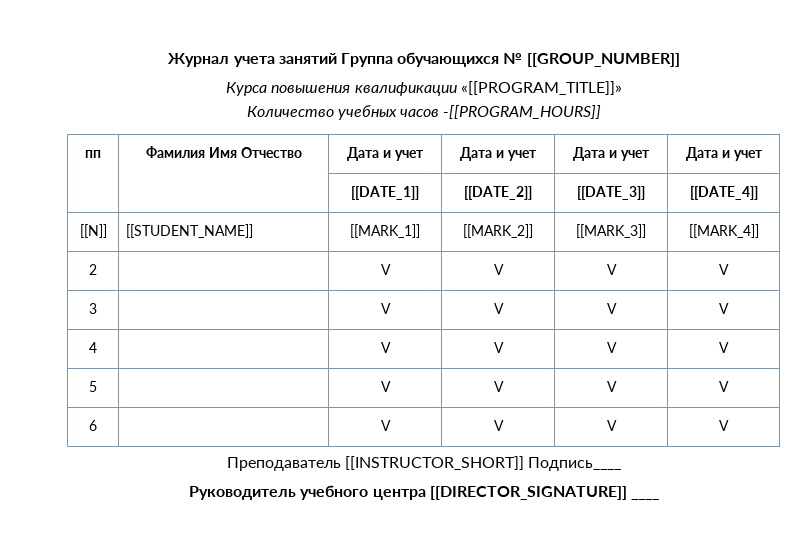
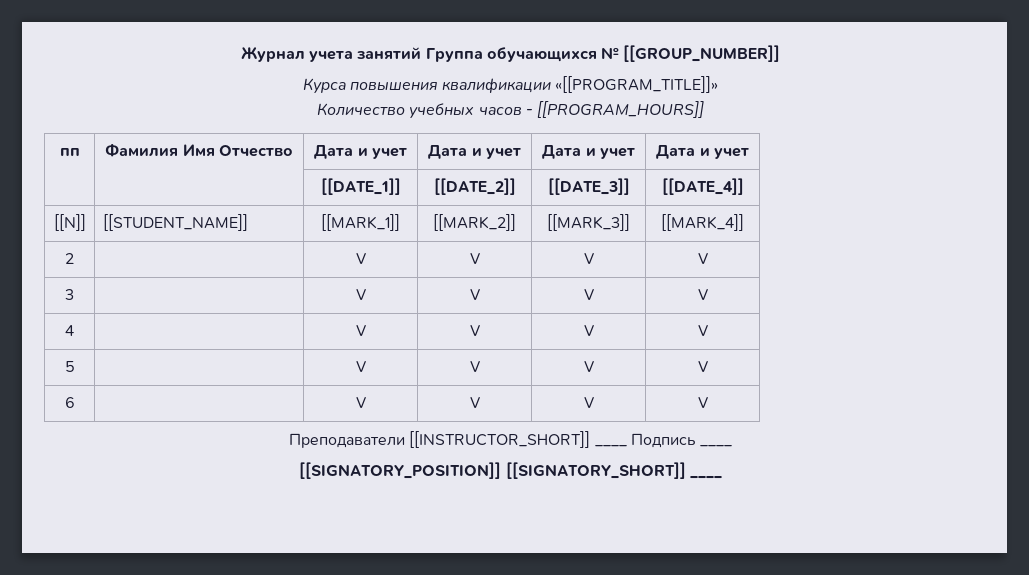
- Количество учебных часов -[[PROGRAM_HOURS]]
+ Количество учебных часов - [[PROGRAM_HOURS]]
- Преподаватель [[INSTRUCTOR_SHORT]] Подпись____
- Руководитель учебного центра [[DIRECTOR_SIGNATURE]] ____
+ Преподаватели [[INSTRUCTOR_SHORT]] ____ Подпись ____
+ [[SIGNATORY_POSITION]] [[SIGNATORY_SHORT]] ____

